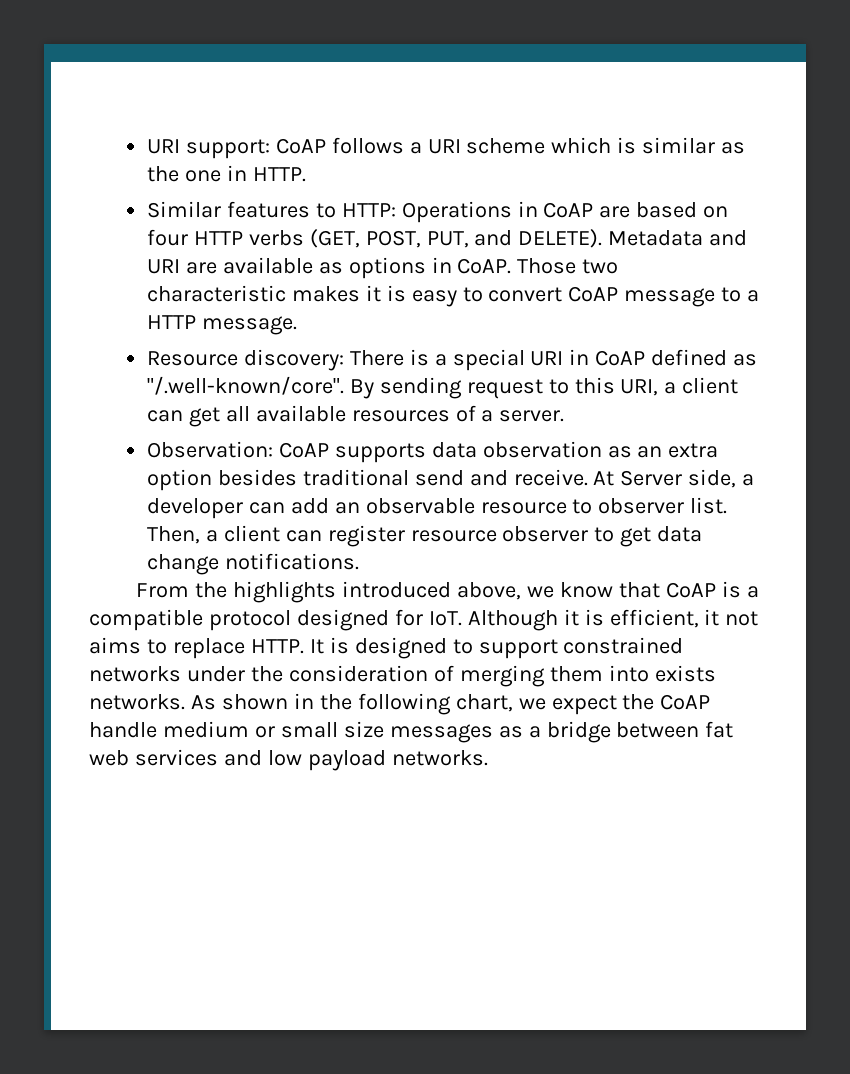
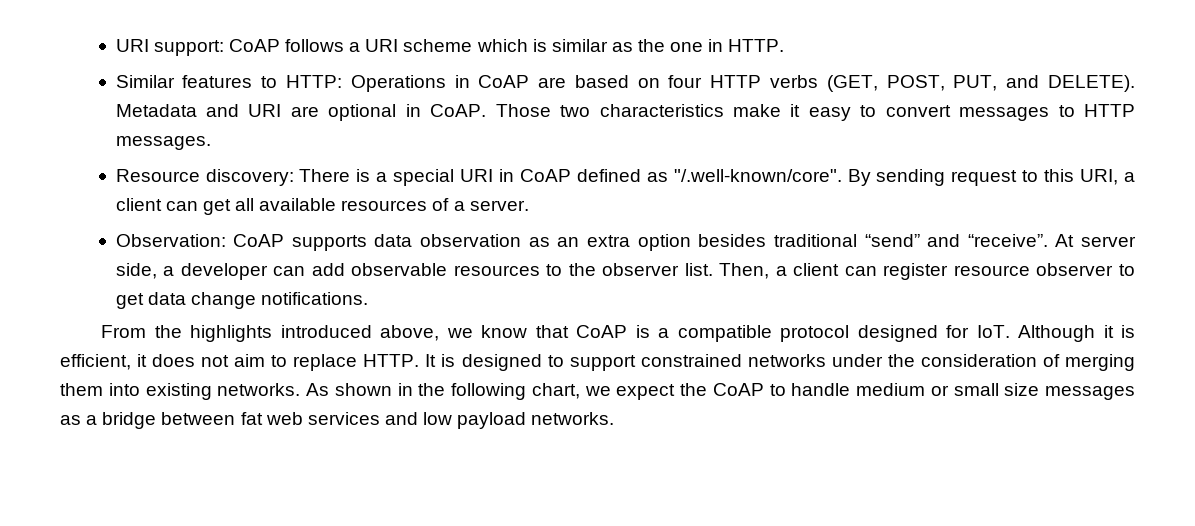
- Metadata and URI are available as options in CoAP.
+ Metadata and URI are optional in CoAP.
- Those two characteristic makes it is easy to convert CoAP message to a HTTP message.
+ Those two characteristics make it easy to convert messages to HTTP messages.
- Observation: CoAP supports data observation as an extra option besides traditional send and receive. At Server side, a developer can add an observable resource to observer list.
+ Observation: CoAP supports data observation as an extra option besides traditional “send” and “receive”. At server side, a developer can add observable resources to the observer list.
- From the highlights introduced above, we know that CoAP is a compatible protocol designed for IoT. Although it is efficient, it not aims to replace HTTP.
+ From the highlights introduced above, we know that CoAP is a compatible protocol designed for IoT. Although it is efficient, it does not aim to replace HTTP.
- It is designed to support constrained networks under the consideration of merging them into exists networks.
+ It is designed to support constrained networks under the consideration of merging them into existing networks.
- As shown in the following chart, we expect the CoAP handle medium or small size messages as a bridge between fat web services and low payload networks.
+ As shown in the following chart, we expect the CoAP to handle medium or small size messages as a bridge between fat web services and low payload networks.

